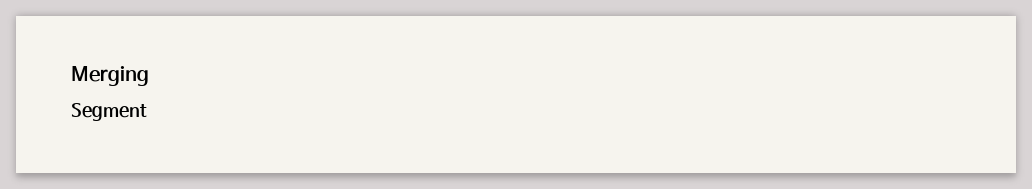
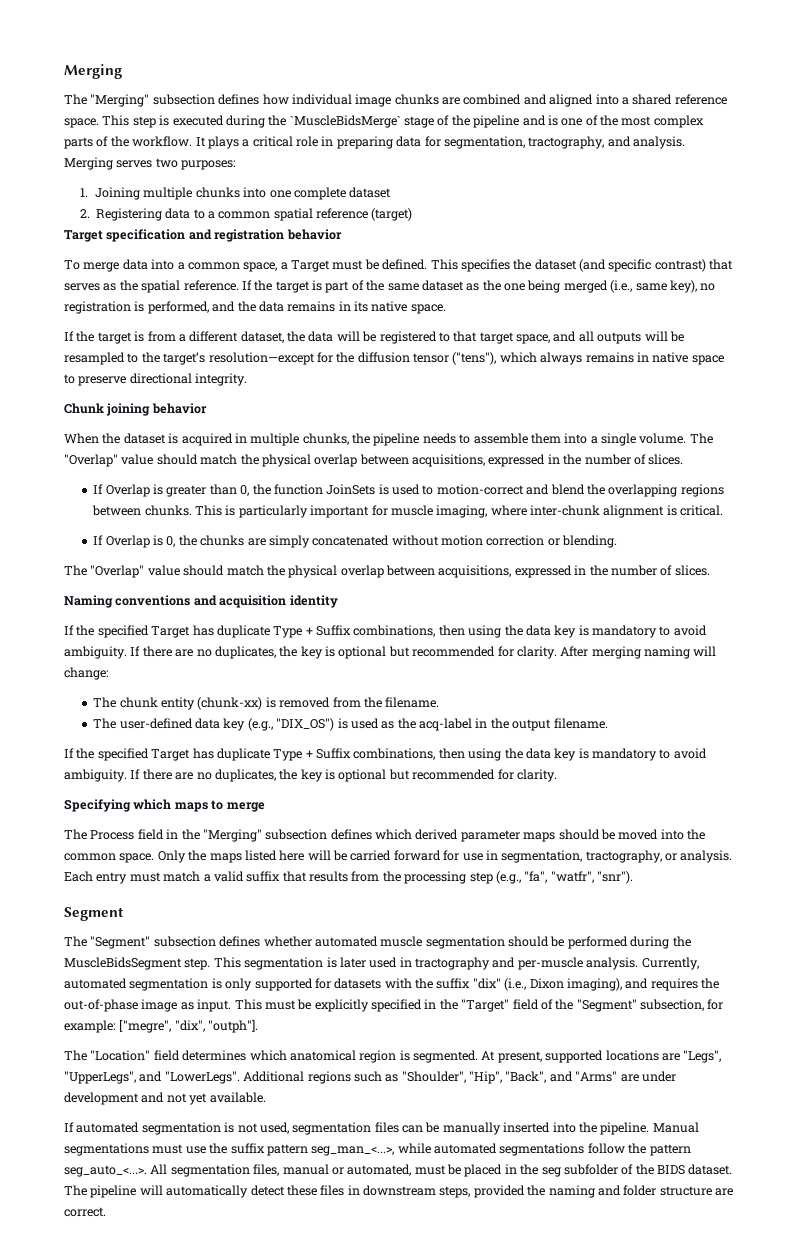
+ The "Merging" subsection defines how individual image chunks are combined and aligned into a shared reference space. This step is executed during the `MuscleBidsMerge` stage of the pipeline and is one of the most complex parts of the workflow. It plays a critical role in preparing data for segmentation, tractography, and analysis. Merging serves two purposes:
+ 1. Joining multiple chunks into one complete dataset
+ 2. Registering data to a common spatial reference (target)
+ Target specification and registration behavior
+ To merge data into a common space, a Target must be defined. This specifies the dataset (and specific contrast) that serves as the spatial reference. If the target is part of the same dataset as the one being merged (i.e., same key), no registration is performed, and the data remains in its native space.
+ If the target is from a different dataset, the data will be registered to that target space, and all outputs will be resampled to the target’s resolution—except for the diffusion tensor ("tens"), which always remains in native space to preserve directional integrity.
+ Chunk joining behavior
+ When the dataset is acquired in multiple chunks, the pipeline needs to assemble them into a single volume. The "Overlap" value should match the physical overlap between acquisitions, expressed in the number of slices.
+ If Overlap is greater than 0, the function JoinSets is used to motion-correct and blend the overlapping regions between chunks. This is particularly important for muscle imaging, where inter-chunk alignment is critical.
+ If Overlap is 0, the chunks are simply concatenated without motion correction or blending.
+ The "Overlap" value should match the physical overlap between acquisitions, expressed in the number of slices.
+ Naming conventions and acquisition identity
+ If the specified Target has duplicate Type + Suffix combinations, then using the data key is mandatory to avoid ambiguity. If there are no duplicates, the key is optional but recommended for clarity. After merging naming will change:
+ The chunk entity (chunk-xx) is removed from the filename.
+ The user-defined data key (e.g., "DIX_OS") is used as the acq-label in the output filename.
+ If the specified Target has duplicate Type + Suffix combinations, then using the data key is mandatory to avoid ambiguity. If there are no duplicates, the key is optional but recommended for clarity.
+ Specifying which maps to merge
+ The Process field in the "Merging" subsection defines which derived parameter maps should be moved into the common space. Only the maps listed here will be carried forward for use in segmentation, tractography, or analysis. Each entry must match a valid suffix that results from the processing step (e.g., "fa", "watfr", "snr").
  Segment
+ The "Segment" subsection defines whether automated muscle segmentation should be performed during the MuscleBidsSegment step. This segmentation is later used in tractography and per-muscle analysis. Currently, automated segmentation is only supported for datasets with the suffix "dix" (i.e., Dixon imaging), and requires the out-of-phase image as input. This must be explicitly specified in the "Target" field of the "Segment" subsection, for example: ["megre", "dix", "outph"].
+ The "Location" field determines which anatomical region is segmented. At present, supported locations are "Legs", "UpperLegs", and "LowerLegs". Additional regions such as "Shoulder", "Hip", "Back", and "Arms" are under development and not yet available.
+ If automated segmentation is not used, segmentation files can be manually inserted into the pipeline. Manual segmentations must use the suffix pattern seg_man_<...>, while automated segmentations follow the pattern seg_auto_<...>. All segmentation files, manual or automated, must be placed in the seg subfolder of the BIDS dataset. The pipeline will automatically detect these files in downstream steps, provided the naming and folder structure are correct.

